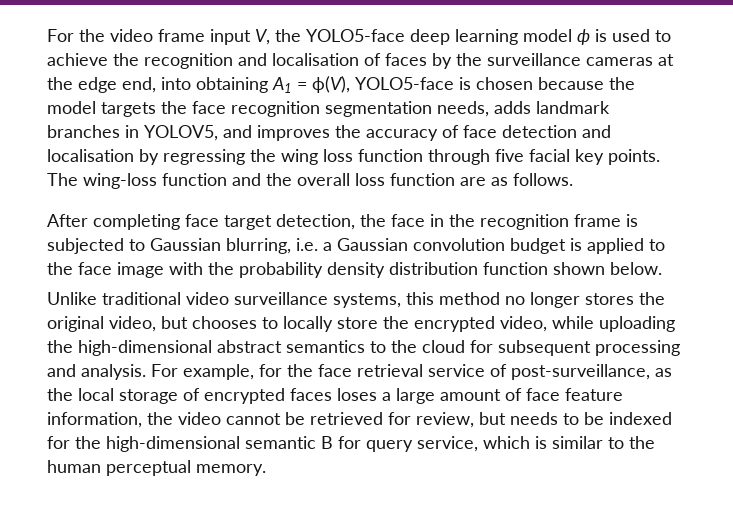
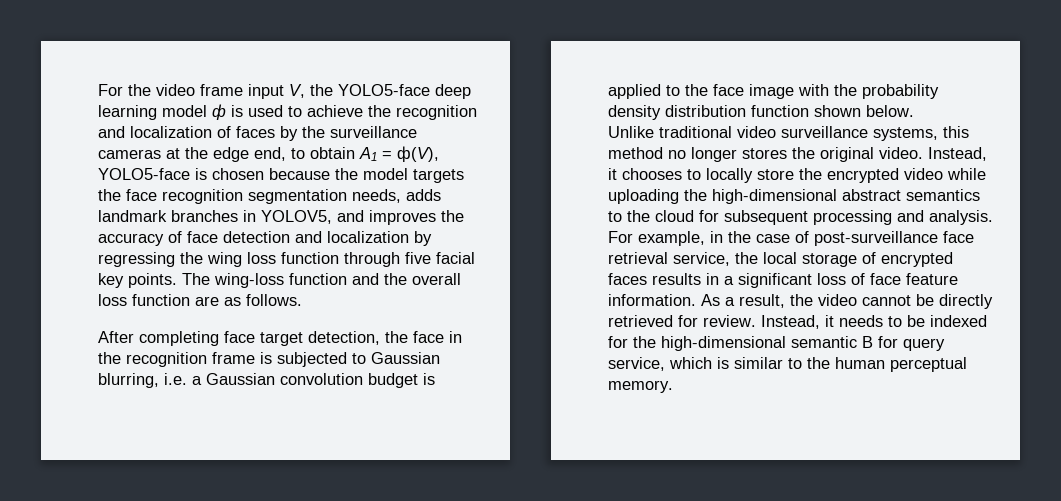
- For the video frame input V, the YOLO5-face deep learning model ф is used to achieve the recognition and localisation of faces by the surveillance cameras at the edge end, into obtaining A1 = ф(V), YOLO5-face is chosen because the model targets the face recognition segmentation needs, adds landmark branches in YOLOV5, and improves the accuracy of face detection and localisation by regressing the wing loss function through five facial key points.
+ For the video frame input V, the YOLO5-face deep learning model ф is used to achieve the recognition and localization of faces by the surveillance cameras at the edge end, to obtain A1 = ф(V), YOLO5-face is chosen because the model targets the face recognition segmentation needs, adds landmark branches in YOLOV5, and improves the accuracy of face detection and localization by regressing the wing loss function through five facial key points.
- Unlike traditional video surveillance systems, this method no longer stores the original video, but chooses to locally store the encrypted video, while uploading the high-dimensional abstract semantics to the cloud for subsequent processing and analysis.
+ Unlike traditional video surveillance systems, this method no longer stores the original video. Instead, it chooses to locally store the encrypted video while uploading the high-dimensional abstract semantics to the cloud for subsequent processing and analysis.
- For example, for the face retrieval service of post-surveillance, as the local storage of encrypted faces loses a large amount of face feature information, the video cannot be retrieved for review, but needs to be indexed for the high-dimensional semantic B for query service, which is similar to the human perceptual memory.
+ For example, in the case of post-surveillance face retrieval service, the local storage of encrypted faces results in a significant loss of face feature information. As a result, the video cannot be directly retrieved for review. Instead, it needs to be indexed for the high-dimensional semantic B for query service, which is similar to the human perceptual memory.

